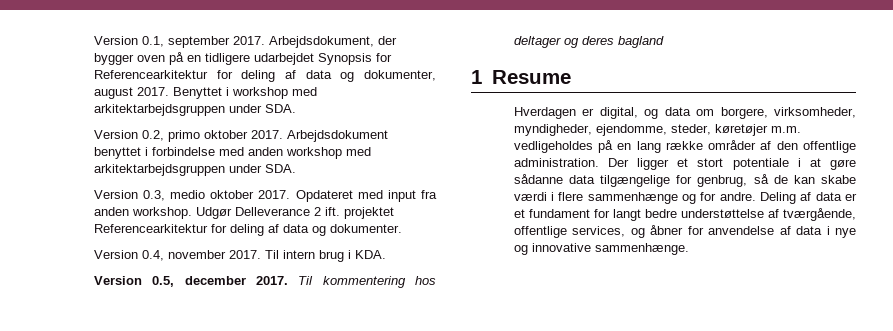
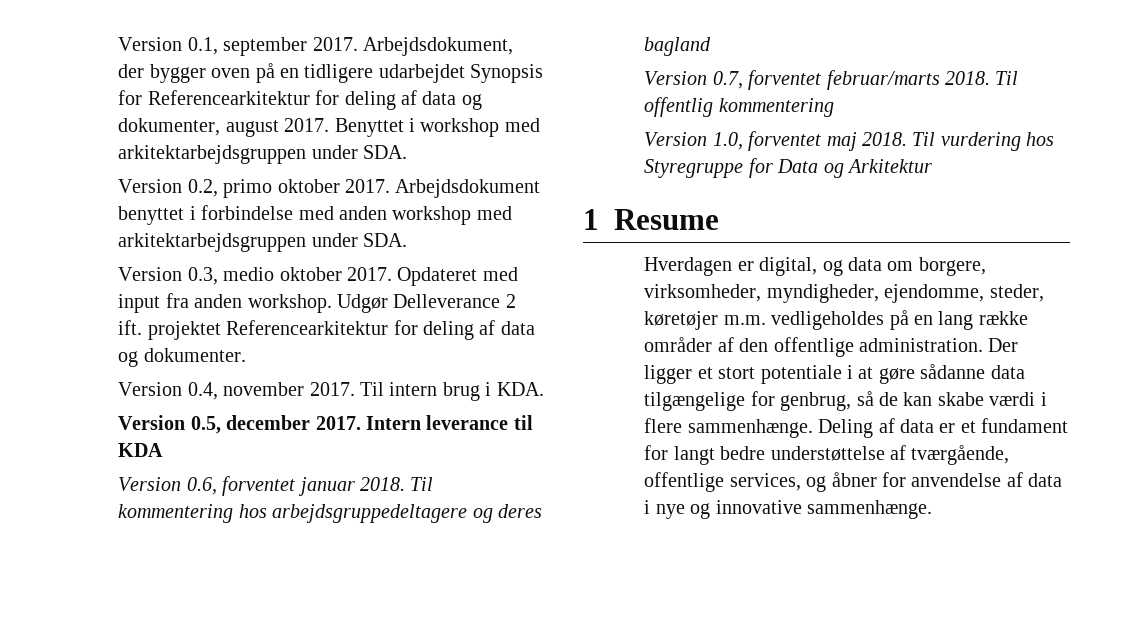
+ Intern leverance til KDA
+ Version 0.6, forventet januar 2018.
- Til kommentering hos deltager og deres bagland
+ Til kommentering hos arbejdsgruppedeltagere og deres bagland
+ Version 0.7, forventet februar/marts 2018. Til offentlig kommentering
+ Version 1.0, forventet maj 2018. Til vurdering hos Styregruppe for Data og Arkitektur
- Der ligger et stort potentiale i at gøre sådanne data tilgængelige for genbrug, så de kan skabe værdi i flere sammenhænge og for andre.
+ Der ligger et stort potentiale i at gøre sådanne data tilgængelige for genbrug, så de kan skabe værdi i flere sammenhænge.

